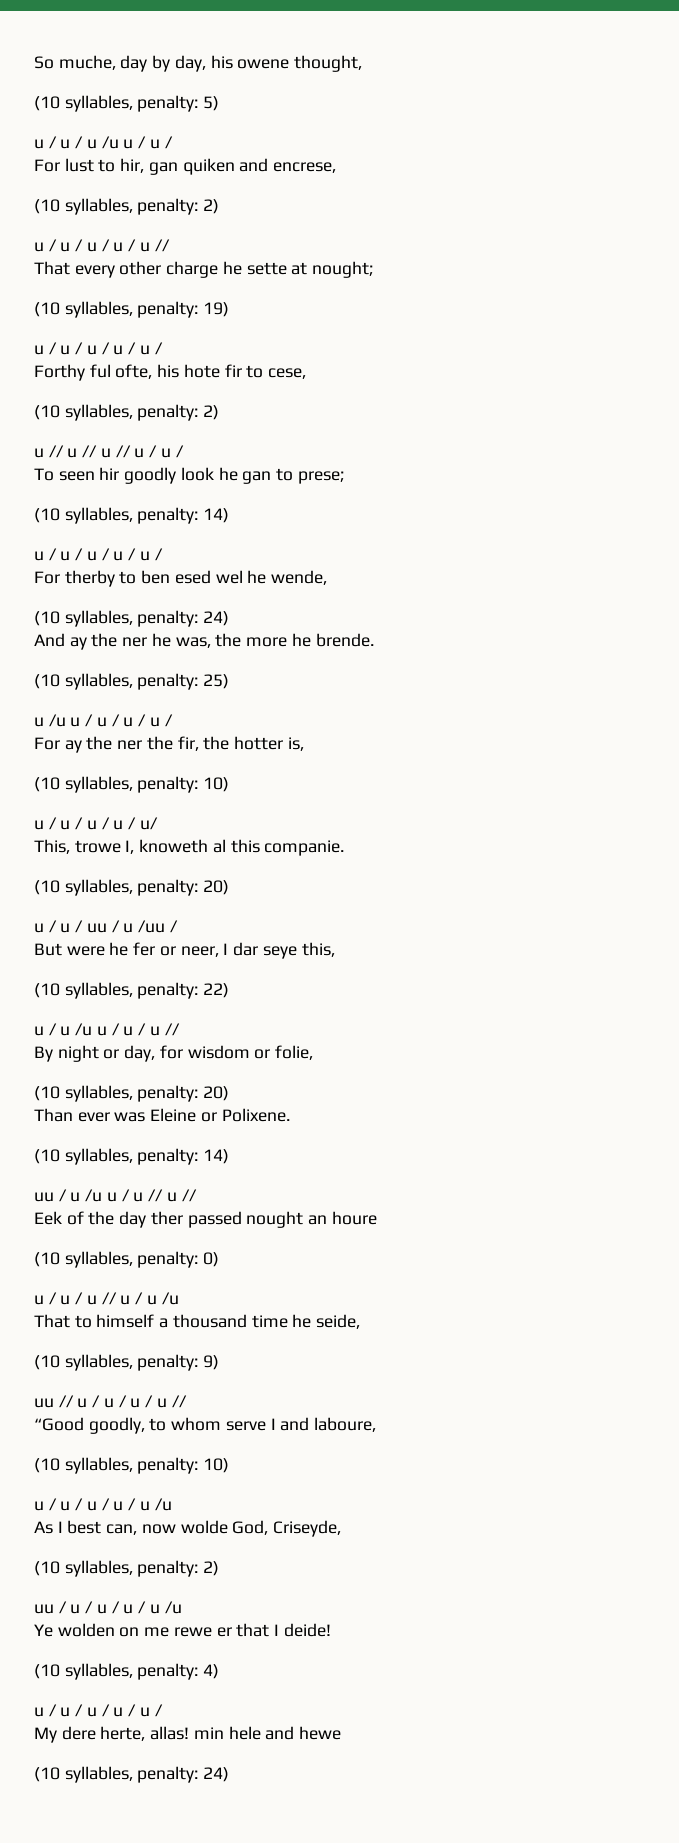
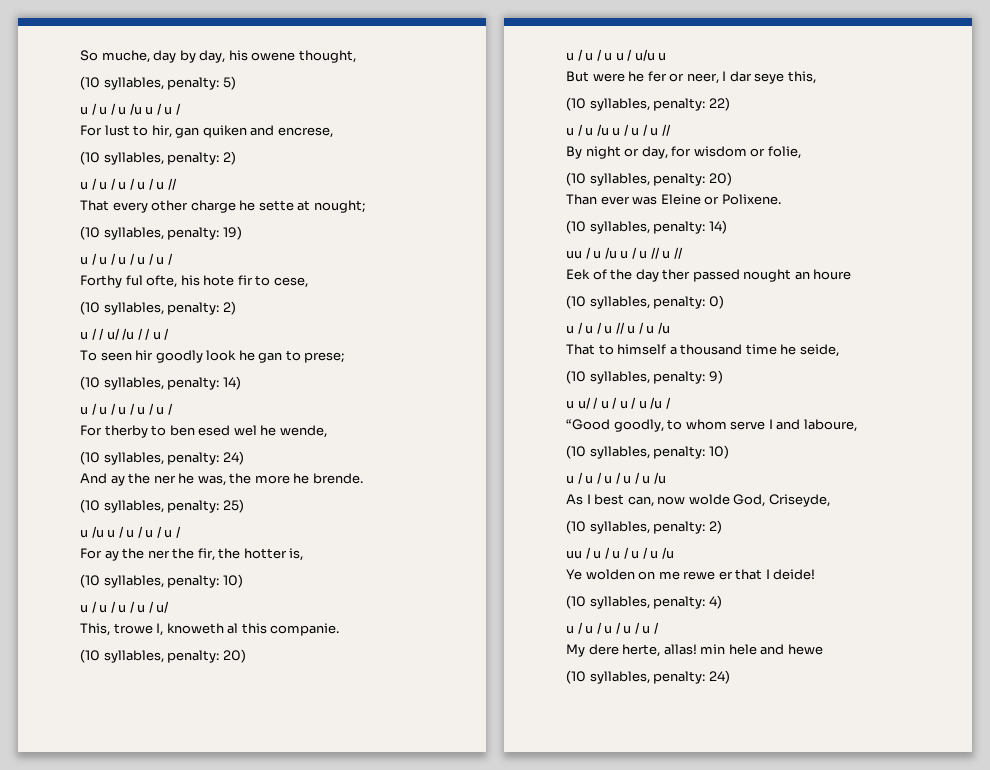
- u // u // u // u / u /
+ u / / u/ /u / / u /
- u / u / uu / u /uu /
+ u / u / u u / u/u u
- uu // u / u / u / u //
+ u u/ / u / u / u /u /

